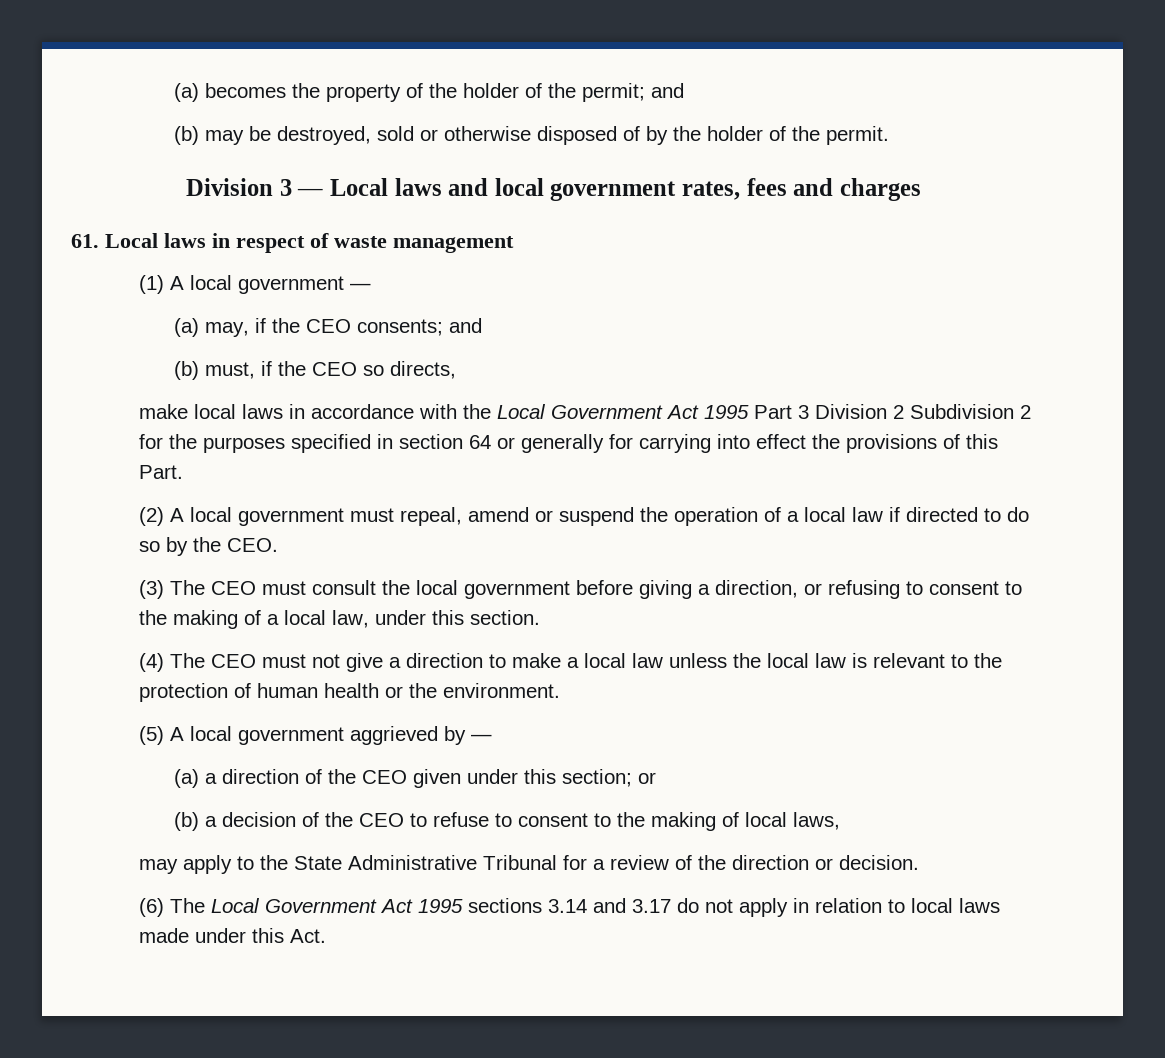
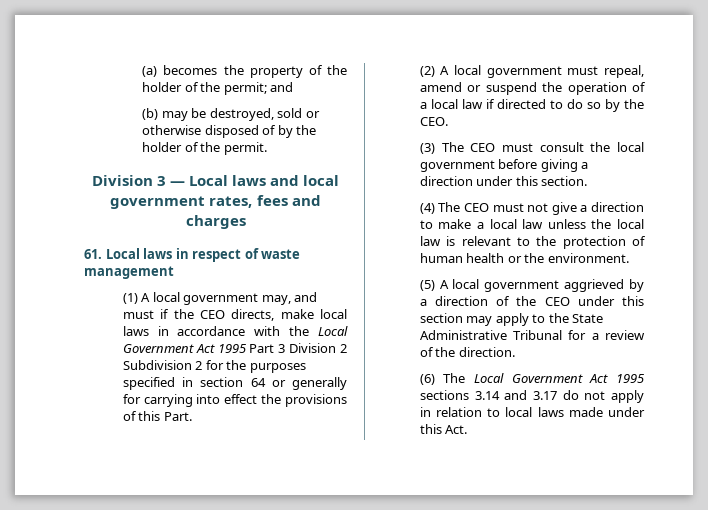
- (1) A local government —
- (a) may, if the CEO consents; and
- (b) must, if the CEO so directs,
- make local laws in accordance with the Local Government Act 1995 Part 3 Division 2 Subdivision 2 for the purposes specified in section 64 or generally for carrying into effect the provisions of this Part.
+ (1) A local government may, and must if the CEO directs, make local laws in accordance with the Local Government Act 1995 Part 3 Division 2 Subdivision 2 for the purposes specified in section 64 or generally for carrying into effect the provisions of this Part.
- (3) The CEO must consult the local government before giving a direction, or refusing to consent to the making of a local law, under this section.
+ (3) The CEO must consult the local government before giving a direction under this section.
- (5) A local government aggrieved by —
- (a) a direction of the CEO given under this section; or
- (b) a decision of the CEO to refuse to consent to the making of local laws,
- may apply to the State Administrative Tribunal for a review of the direction or decision.
+ (5) A local government aggrieved by a direction of the CEO under this section may apply to the State Administrative Tribunal for a review of the direction.

